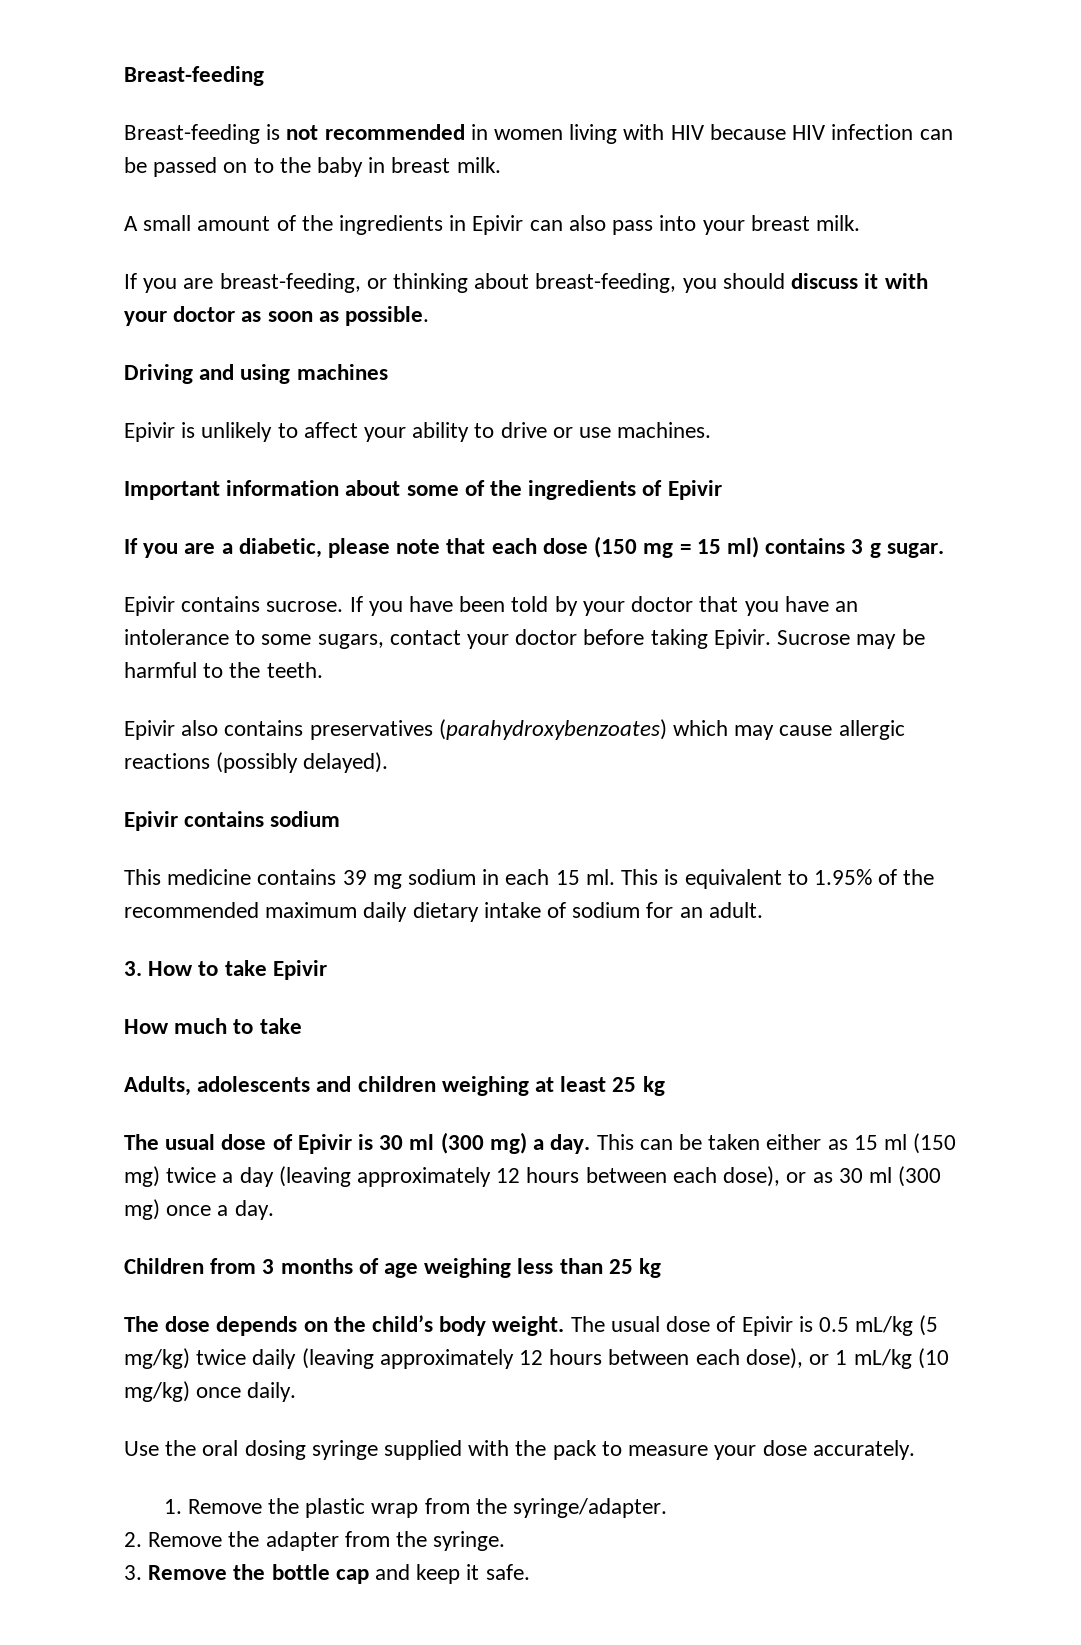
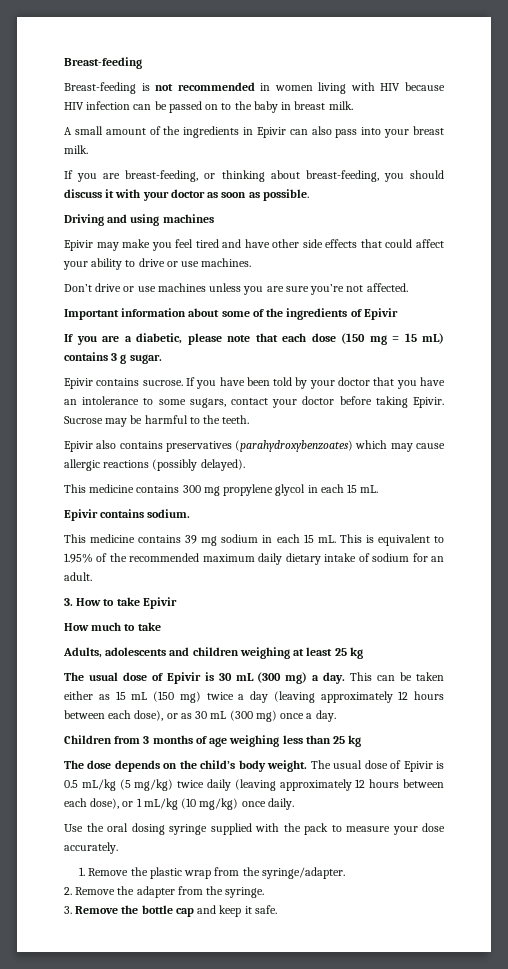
- Epivir is unlikely to affect your ability to drive or use machines.
+ Epivir may make you feel tired and have other side effects that could affect your ability to drive or use machines.
+ Don’t drive or use machines unless you are sure you’re not affected.
- If you are a diabetic, please note that each dose (150 mg = 15 ml) contains 3 g sugar.
+ If you are a diabetic, please note that each dose (150 mg = 15 mL) contains 3 g sugar.
- Epivir contains sodium
+ This medicine contains 300 mg propylene glycol in each 15 mL.
+ Epivir contains sodium.
- This medicine contains 39 mg sodium in each 15 ml.
+ This medicine contains 39 mg sodium in each 15 mL.
- The usual dose of Epivir is 30 ml (300 mg) a day.
+ The usual dose of Epivir is 30 mL (300 mg) a day.
- This can be taken either as 15 ml (150 mg) twice a day (leaving approximately 12 hours between each dose), or as 30 ml (300 mg) once a day.
+ This can be taken either as 15 mL (150 mg) twice a day (leaving approximately 12 hours between each dose), or as 30 mL (300 mg) once a day.

